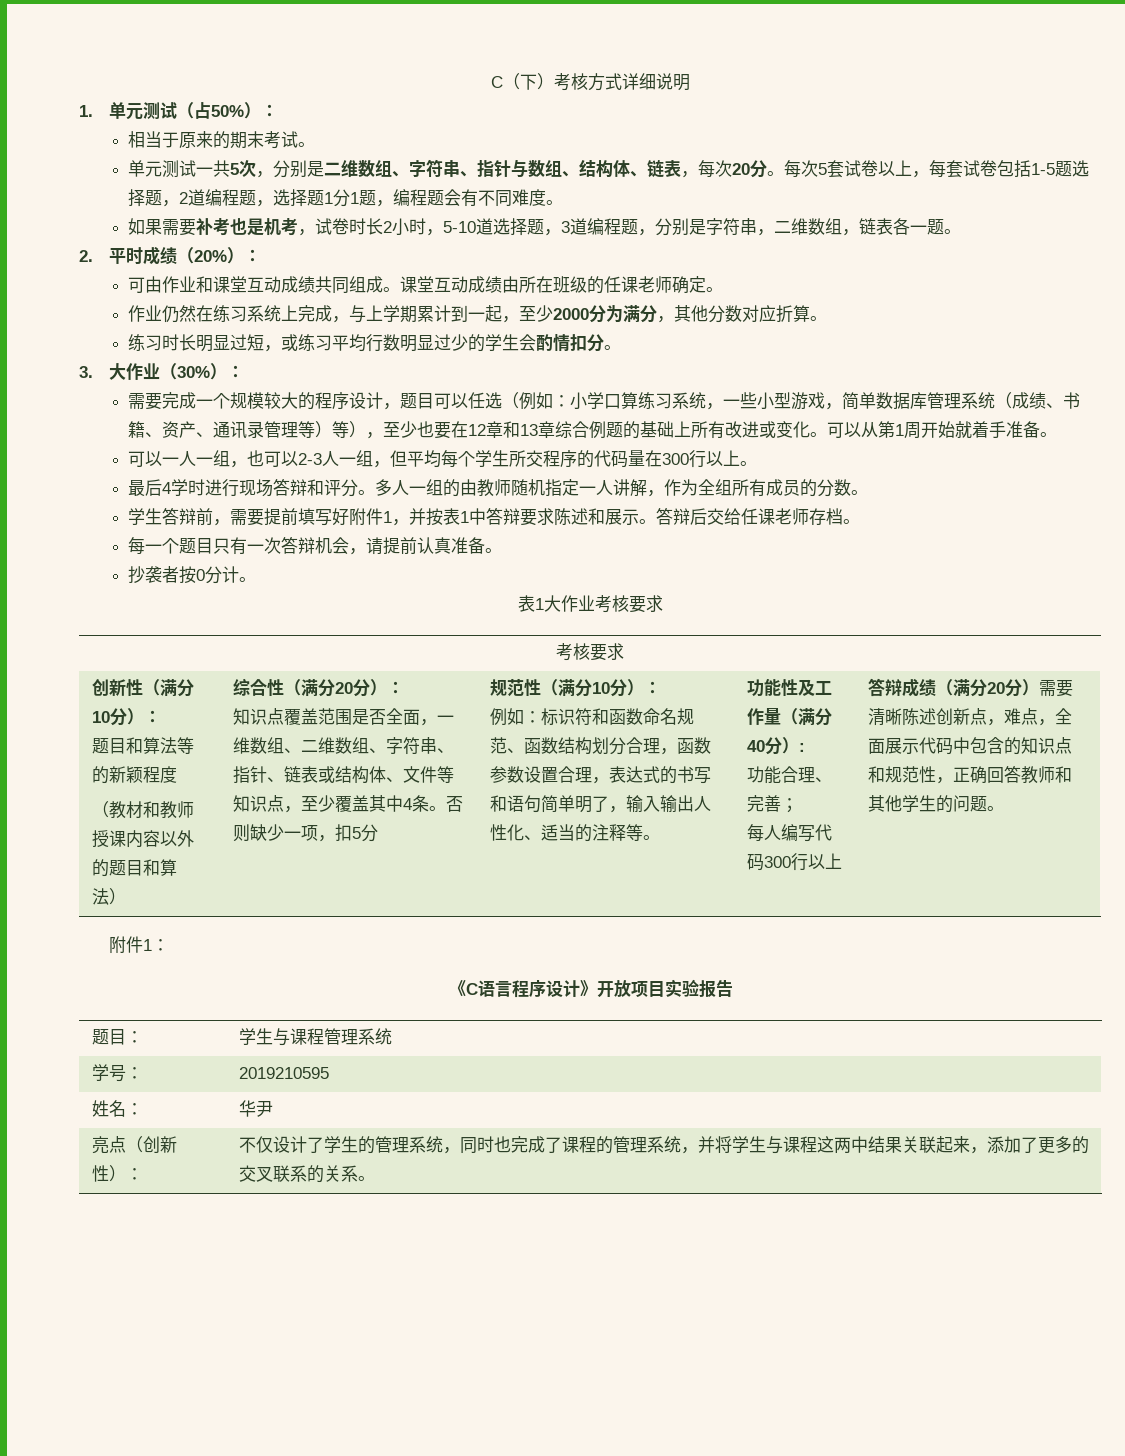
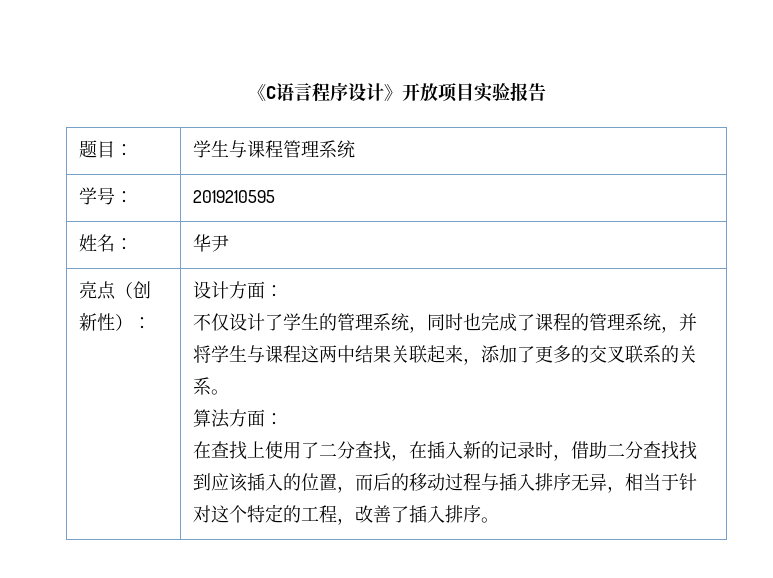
- C（下）考核方式详细说明
- 1.单元测试（占50%）：
- 相当于原来的期末考试。
- 单元测试一共5次，分别是二维数组、字符串、指针与数组、结构体、链表，每次20分。每次5套试卷以上，每套试卷包括1-5题选择题，2道编程题，选择题1分1题，编程题会有不同难度。
- 如果需要补考也是机考，试卷时长2小时，5-10道选择题，3道编程题，分别是字符串，二维数组，链表各一题。
- 2.平时成绩（20%）：
- 可由作业和课堂互动成绩共同组成。课堂互动成绩由所在班级的任课老师确定。
- 作业仍然在练习系统上完成，与上学期累计到一起，至少2000分为满分，其他分数对应折算。
- 练习时长明显过短，或练习平均行数明显过少的学生会酌情扣分。
- 3.大作业（30%）：
- 需要完成一个规模较大的程序设计，题目可以任选（例如：小学口算练习系统，一些小型游戏，简单数据库管理系统（成绩、书籍、资产、通讯录管理等）等），至少也要在12章和13章综合例题的基础上所有改进或变化。可以从第1周开始就着手准备。
- 可以一人一组，也可以2-3人一组，但平均每个学生所交程序的代码量在300行以上。
- 最后4学时进行现场答辩和评分。多人一组的由教师随机指定一人讲解，作为全组所有成员的分数。
- 学生答辩前，需要提前填写好附件1，并按表1中答辩要求陈述和展示。答辩后交给任课老师存档。
- 每一个题目只有一次答辩机会，请提前认真准备。
- 抄袭者按0分计。
- 表1大作业考核要求
- 考核要求
- 创新性（满分10分）：
- 题目和算法等的新颖程度
- （教材和教师授课内容以外的题目和算法） | 综合性（满分20分）：
- 知识点覆盖范围是否全面，一维数组、二维数组、字符串、指针、链表或结构体、文件等知识点，至少覆盖其中4条。否则缺少一项，扣5分 | 规范性（满分10分）：
- 例如：标识符和函数命名规范、函数结构划分合理，函数参数设置合理，表达式的书写和语句简单明了，输入输出人性化、适当的注释等。 | 功能性及工作量（满分40分）:
- 功能合理、完善；
- 每人编写代码300行以上 | 答辩成绩（满分20分）需要清晰陈述创新点，难点，全面展示代码中包含的知识点和规范性，正确回答教师和其他学生的问题。
- 附件1：
+ 设计方面：
+ 算法方面：
+ 在查找上使用了二分查找，在插入新的记录时，借助二分查找找到应该插入的位置，而后的移动过程与插入排序无异，相当于针对这个特定的工程，改善了插入排序。

